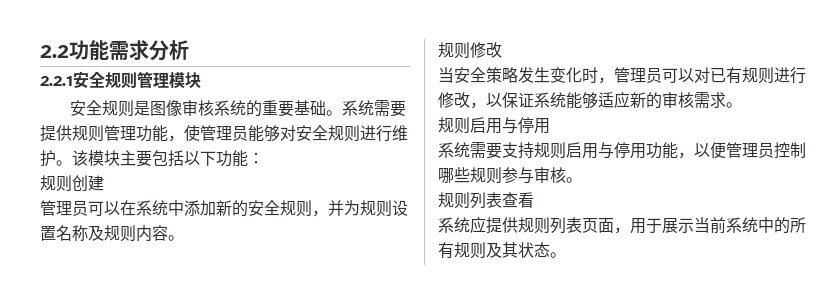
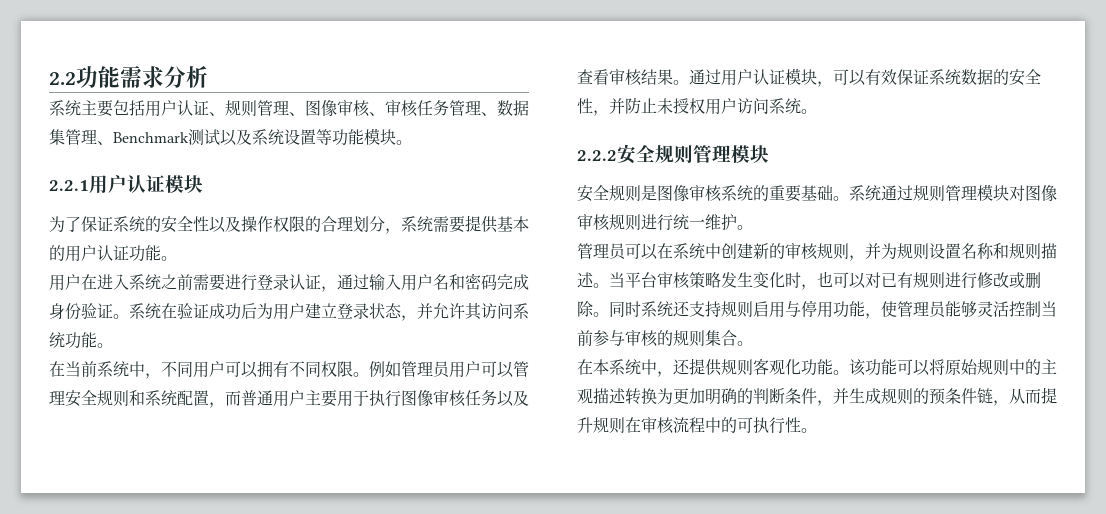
- 2.2.1安全规则管理模块
+ 系统主要包括用户认证、规则管理、图像审核、审核任务管理、数据集管理、Benchmark测试以及系统设置等功能模块。
+ 2.2.1用户认证模块
+ 为了保证系统的安全性以及操作权限的合理划分，系统需要提供基本的用户认证功能。
+ 用户在进入系统之前需要进行登录认证，通过输入用户名和密码完成身份验证。系统在验证成功后为用户建立登录状态，并允许其访问系统功能。
+ 在当前系统中，不同用户可以拥有不同权限。例如管理员用户可以管理安全规则和系统配置，而普通用户主要用于执行图像审核任务以及查看审核结果。通过用户认证模块，可以有效保证系统数据的安全性，并防止未授权用户访问系统。
+ 2.2.2安全规则管理模块
- 系统需要提供规则管理功能，使管理员能够对安全规则进行维护。该模块主要包括以下功能：
- 规则创建
+ 系统通过规则管理模块对图像审核规则进行统一维护。
- 管理员可以在系统中添加新的安全规则，并为规则设置名称及规则内容。
- 规则修改
- 当安全策略发生变化时，管理员可以对已有规则进行修改，以保证系统能够适应新的审核需求。
- 规则启用与停用
- 系统需要支持规则启用与停用功能，以便管理员控制哪些规则参与审核。
- 规则列表查看
- 系统应提供规则列表页面，用于展示当前系统中的所有规则及其状态。
+ 管理员可以在系统中创建新的审核规则，并为规则设置名称和规则描述。当平台审核策略发生变化时，也可以对已有规则进行修改或删除。同时系统还支持规则启用与停用功能，使管理员能够灵活控制当前参与审核的规则集合。
+ 在本系统中，还提供规则客观化功能。该功能可以将原始规则中的主观描述转换为更加明确的判断条件，并生成规则的预条件链，从而提升规则在审核流程中的可执行性。

